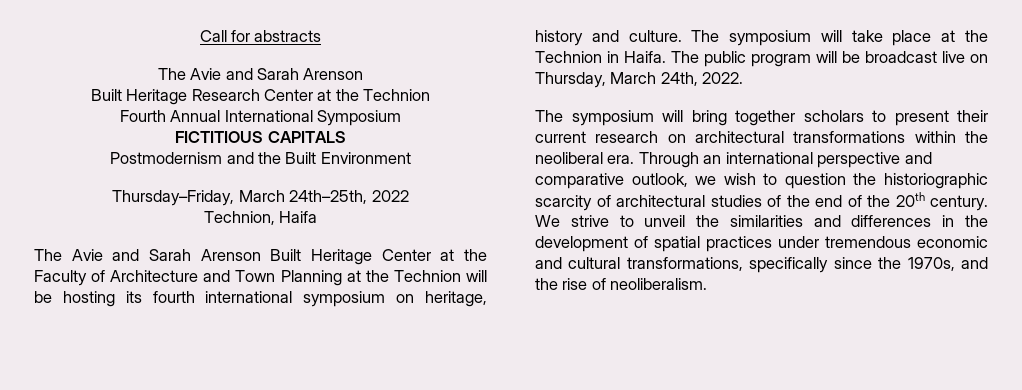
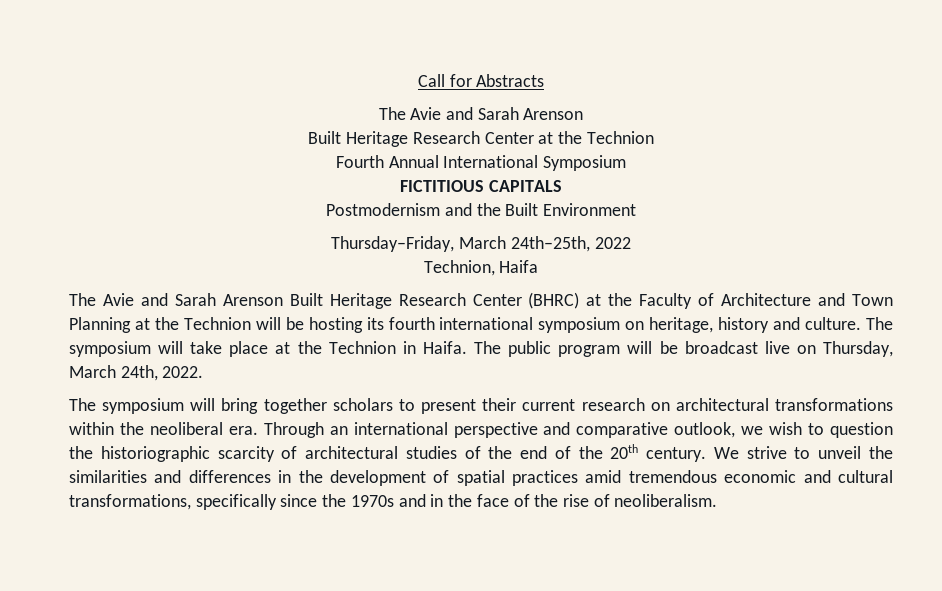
- Call for abstracts
+ Call for Abstracts
- The Avie and Sarah Arenson Built Heritage Center at the Faculty of Architecture and Town Planning at the Technion will be hosting its fourth international symposium on heritage, history and culture.
+ The Avie and Sarah Arenson Built Heritage Research Center (BHRC) at the Faculty of Architecture and Town Planning at the Technion will be hosting its fourth international symposium on heritage, history and culture.
- We strive to unveil the similarities and differences in the development of spatial practices under tremendous economic and cultural transformations, specifically since the 1970s, and the rise of neoliberalism.
+ We strive to unveil the similarities and differences in the development of spatial practices amid tremendous economic and cultural transformations, specifically since the 1970s and in the face of the rise of neoliberalism.

